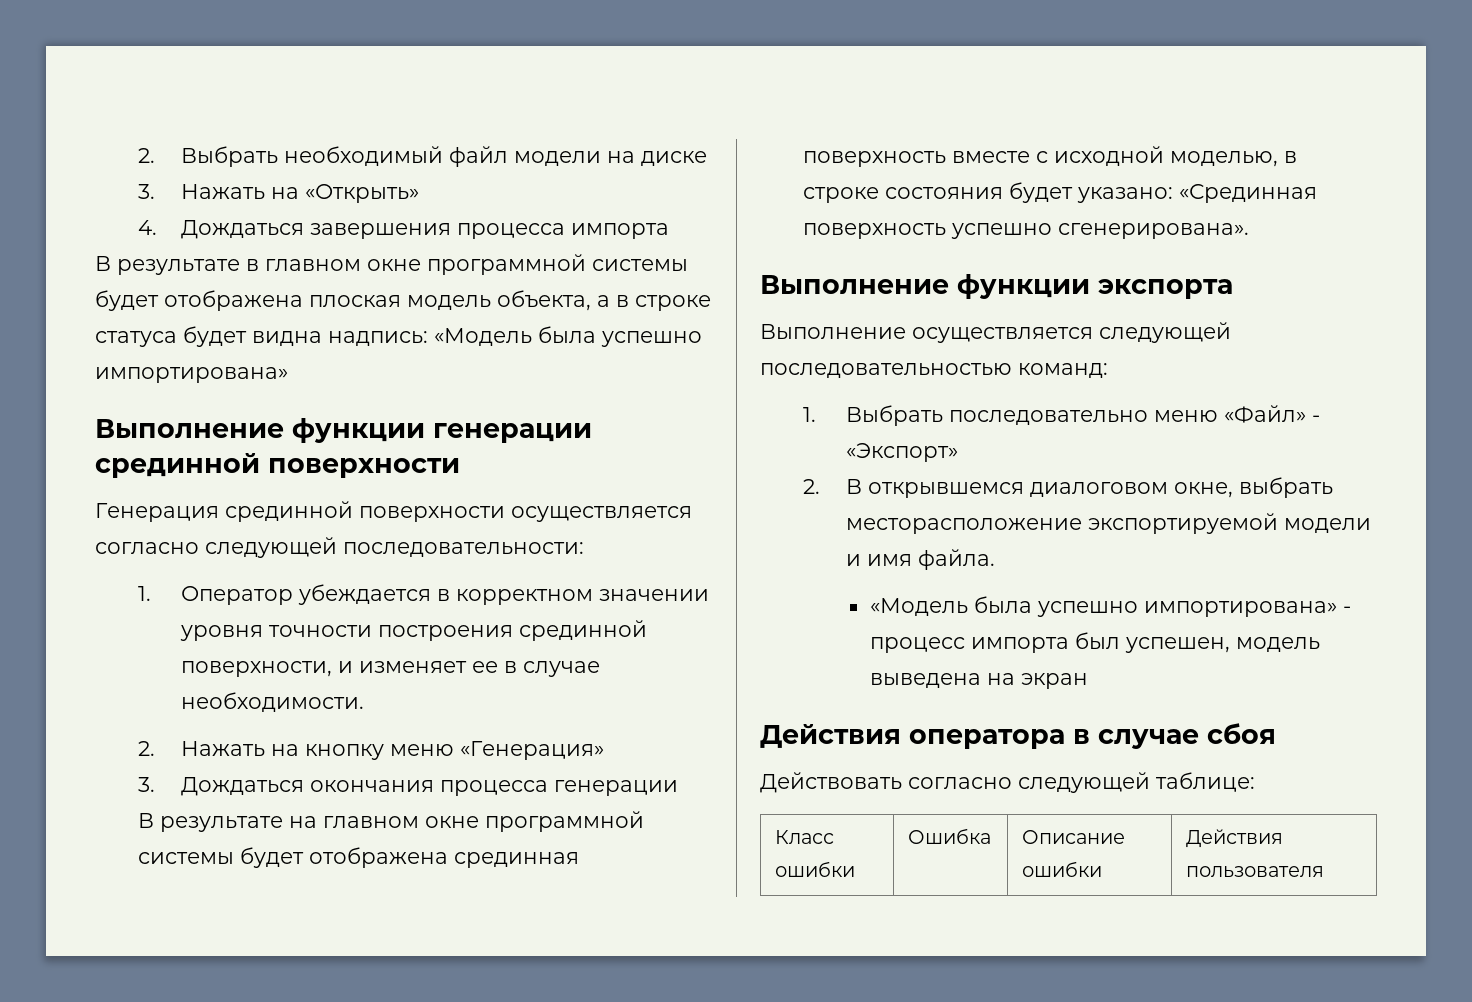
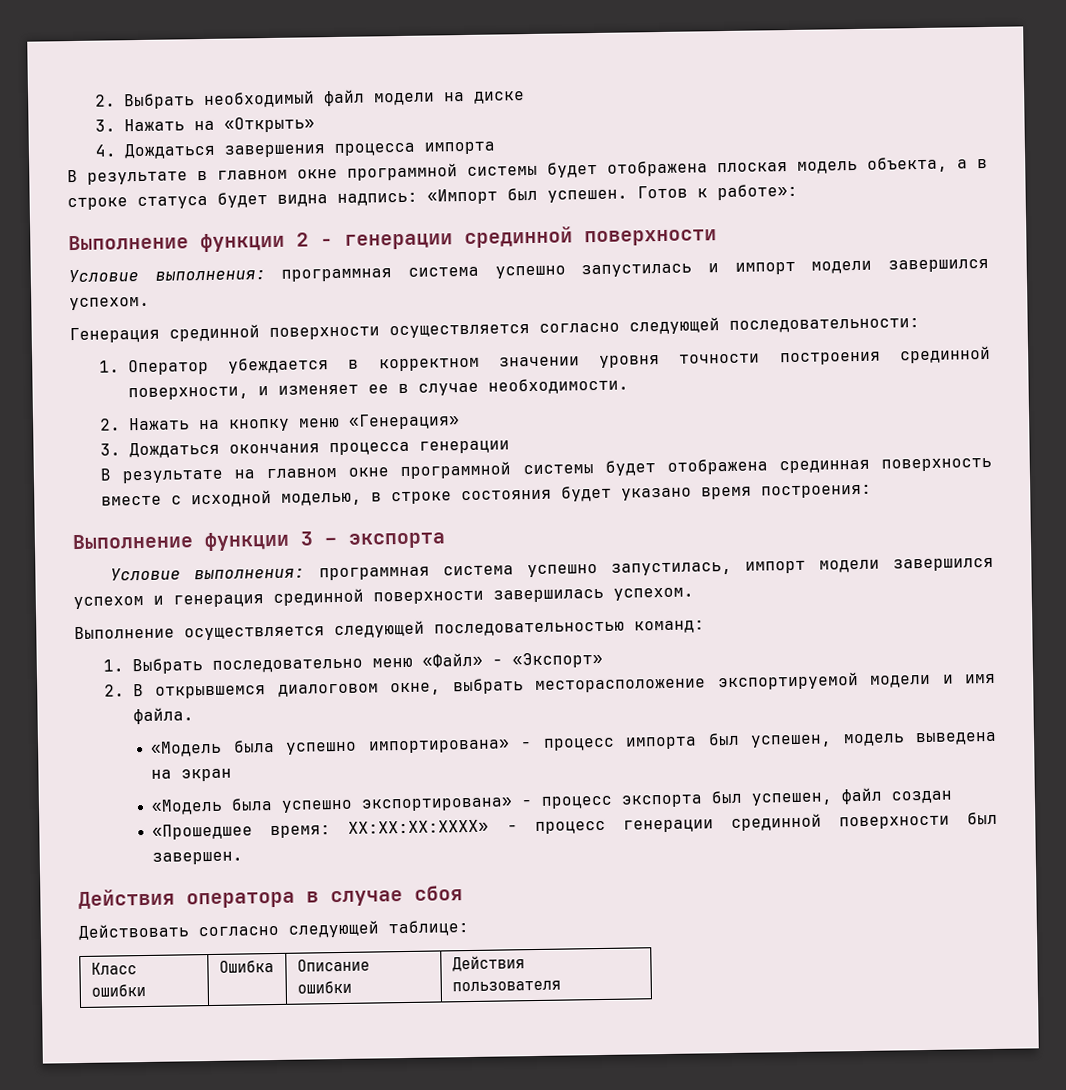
- В результате в главном окне программной системы будет отображена плоская модель объекта, а в строке статуса будет видна надпись: «Модель была успешно импортирована»
- Выполнение функции генерации срединной поверхности
+ В результате в главном окне программной системы будет отображена плоская модель объекта, а в строке статуса будет видна надпись: «Импорт был успешен. Готов к работе»:
+ Выполнение функции 2 - генерации срединной поверхности
+ Условие выполнения: программная система успешно запустилась и импорт модели завершился успехом.
- В результате на главном окне программной системы будет отображена срединная поверхность вместе с исходной моделью, в строке состояния будет указано: «Срединная поверхность успешно сгенерирована».
- Выполнение функции экспорта
+ В результате на главном окне программной системы будет отображена срединная поверхность вместе с исходной моделью, в строке состояния будет указано время построения:
+ Выполнение функции 3 – экспорта
+ Условие выполнения: программная система успешно запустилась, импорт модели завершился успехом и генерация срединной поверхности завершилась успехом.
+ «Модель была успешно экспортирована» - процесс экспорта был успешен, файл создан
+ «Прошедшее время: ХХ:ХХ:ХХ:ХХХХ» - процесс генерации срединной поверхности был завершен.

